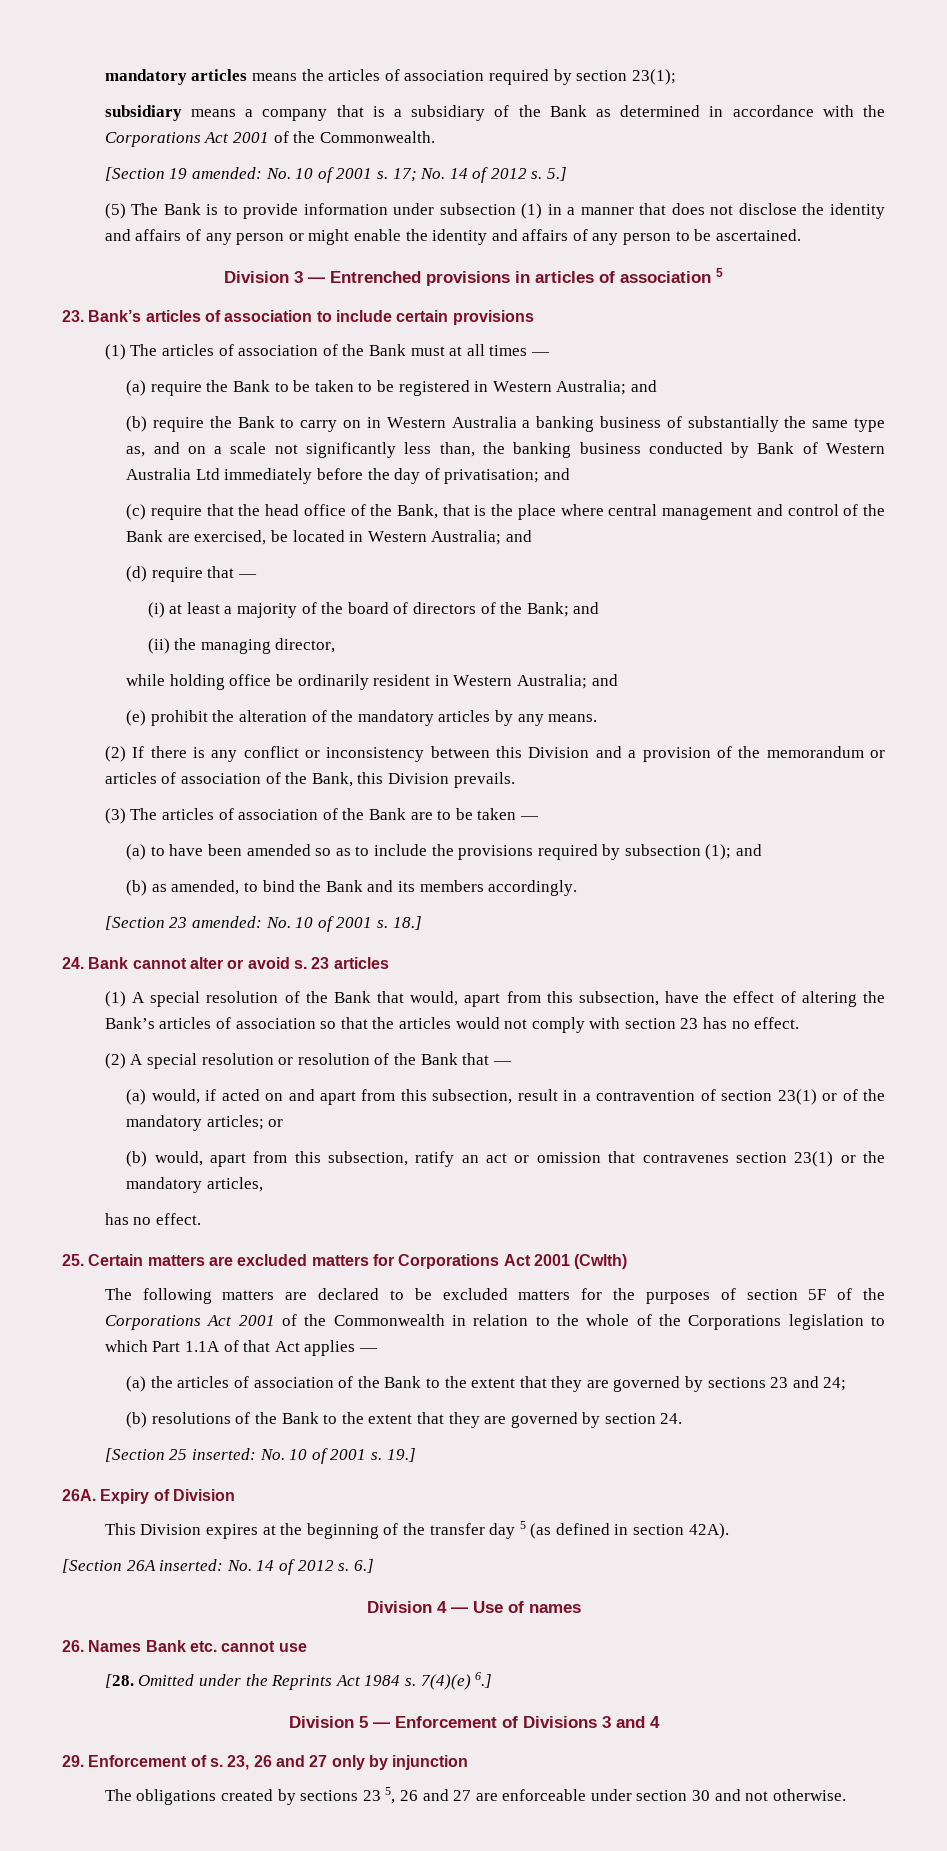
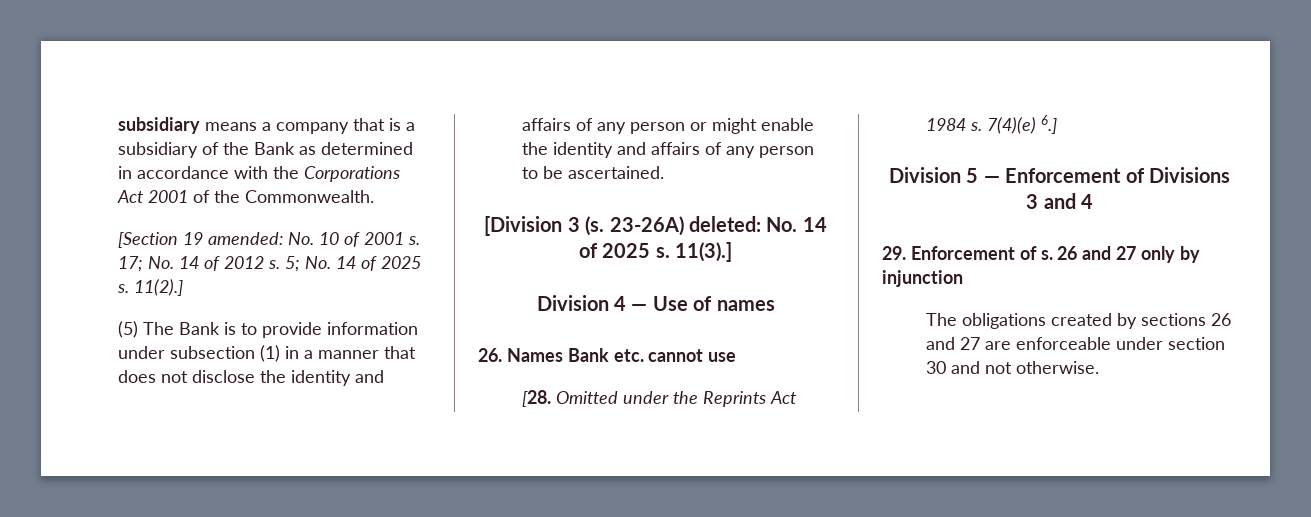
- mandatory articles means the articles of association required by section 23(1);
- 5.]
+ 5; No. 14 of 2025 s. 11(2).]
- Division 3 — Entrenched provisions in articles of association 5
- 23. Bank’s articles of association to include certain provisions
- (1) The articles of association of the Bank must at all times —
- (a) require the Bank to be taken to be registered in Western Australia; and
- (b) require the Bank to carry on in Western Australia a banking business of substantially the same type as, and on a scale not significantly less than, the banking business conducted by Bank of Western Australia Ltd immediately before the day of privatisation; and
- (c) require that the head office of the Bank, that is the place where central management and control of the Bank are exercised, be located in Western Australia; and
- (d) require that —
- (i) at least a majority of the board of directors of the Bank; and
- (ii) the managing director,
- while holding office be ordinarily resident in Western Australia; and
- (e) prohibit the alteration of the mandatory articles by any means.
- (2) If there is any conflict or inconsistency between this Division and a provision of the memorandum or articles of association of the Bank, this Division prevails.
- (3) The articles of association of the Bank are to be taken —
- (a) to have been amended so as to include the provisions required by subsection (1); and
- (b) as amended, to bind the Bank and its members accordingly.
- [Section 23 amended: No. 10 of 2001 s. 18.]
- 24. Bank cannot alter or avoid s. 23 articles
- (1) A special resolution of the Bank that would, apart from this subsection, have the effect of altering the Bank’s articles of association so that the articles would not comply with section 23 has no effect.
- (2) A special resolution or resolution of the Bank that —
- (a) would, if acted on and apart from this subsection, result in a contravention of section 23(1) or of the mandatory articles; or
- (b) would, apart from this subsection, ratify an act or omission that contravenes section 23(1) or the mandatory articles,
- has no effect.
- 25. Certain matters are excluded matters for Corporations Act 2001 (Cwlth)
- The following matters are declared to be excluded matters for the purposes of section 5F of the Corporations Act 2001 of the Commonwealth in relation to the whole of the Corporations legislation to which Part 1.1A of that Act applies —
- (a) the articles of association of the Bank to the extent that they are governed by sections 23 and 24;
- (b) resolutions of the Bank to the extent that they are governed by section 24.
- [Section 25 inserted: No. 10 of 2001 s. 19.]
- 26A. Expiry of Division
- This Division expires at the beginning of the transfer day 5 (as defined in section 42A).
- [Section 26A inserted: No. 14 of 2012 s. 6.]
+ [Division 3 (s. 23-26A) deleted: No. 14 of 2025 s. 11(3).]
- 23, 26 and 27 only by injunction
+ 26 and 27 only by injunction
- The obligations created by sections 23 5, 26 and 27 are enforceable under section 30 and not otherwise.
+ The obligations created by sections 26 and 27 are enforceable under section 30 and not otherwise.

